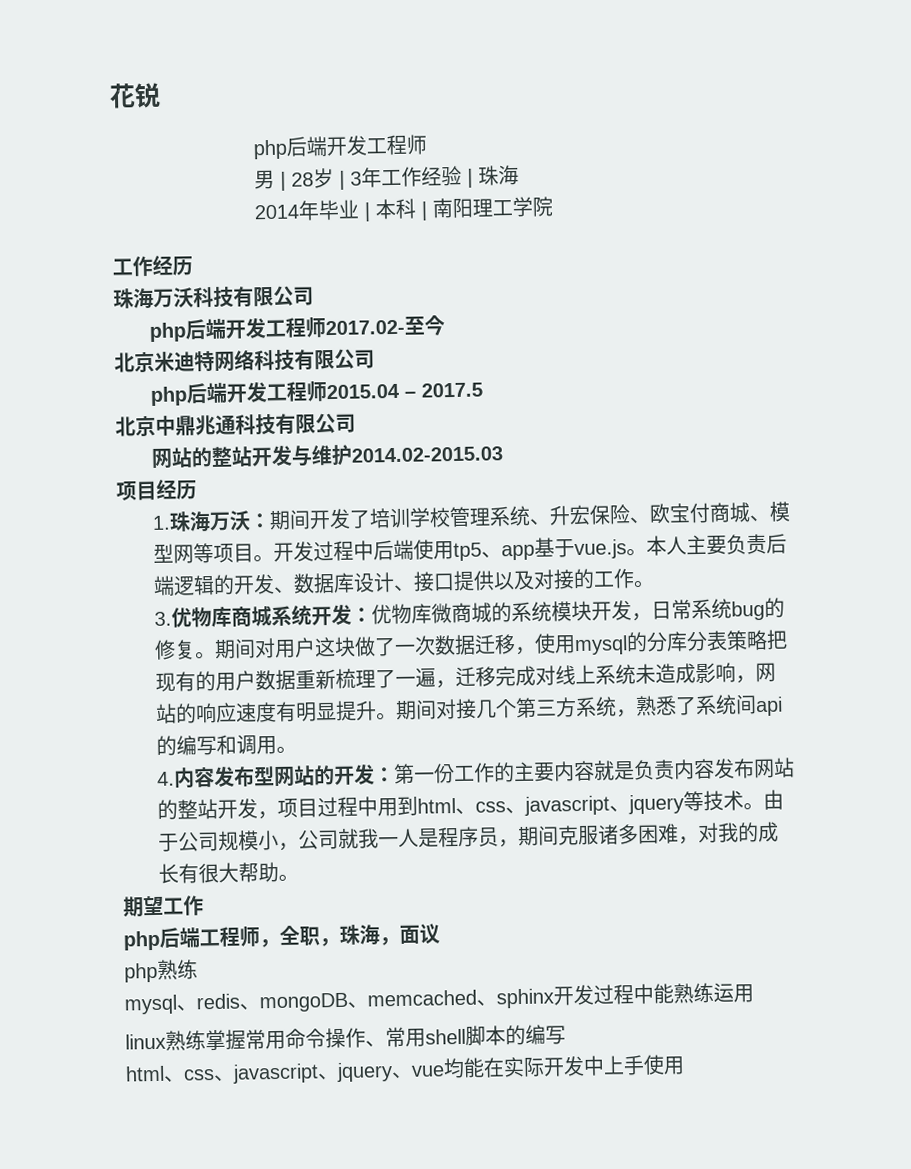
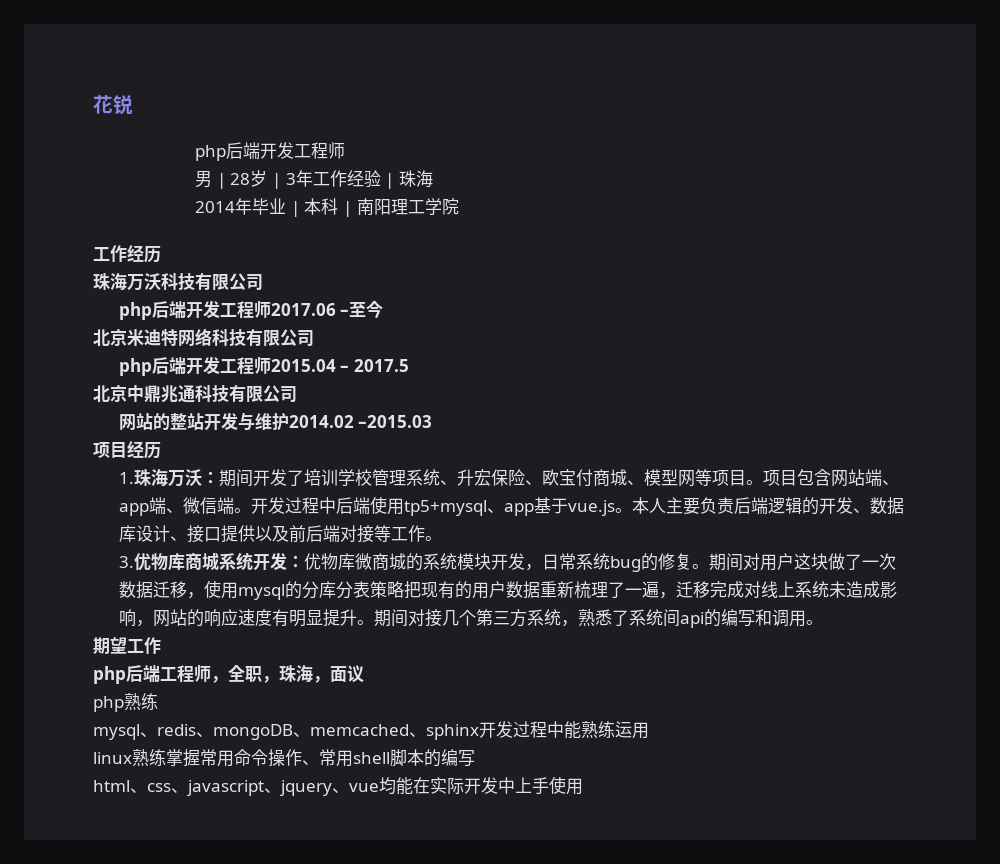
- php后端开发工程师2017.02-至今
+ php后端开发工程师2017.06 –至今
- 网站的整站开发与维护2014.02-2015.03
+ 网站的整站开发与维护2014.02 –2015.03
+ 项目包含网站端、app端、微信端。
- 开发过程中后端使用tp5、app基于vue.js。
+ 开发过程中后端使用tp5+mysql、app基于vue.js。
- 本人主要负责后端逻辑的开发、数据库设计、接口提供以及对接的工作。
+ 本人主要负责后端逻辑的开发、数据库设计、接口提供以及前后端对接等工作。
- 4.内容发布型网站的开发：第一份工作的主要内容就是负责内容发布网站的整站开发，项目过程中用到html、css、javascript、jquery等技术。由于公司规模小，公司就我一人是程序员，期间克服诸多困难，对我的成长有很大帮助。

